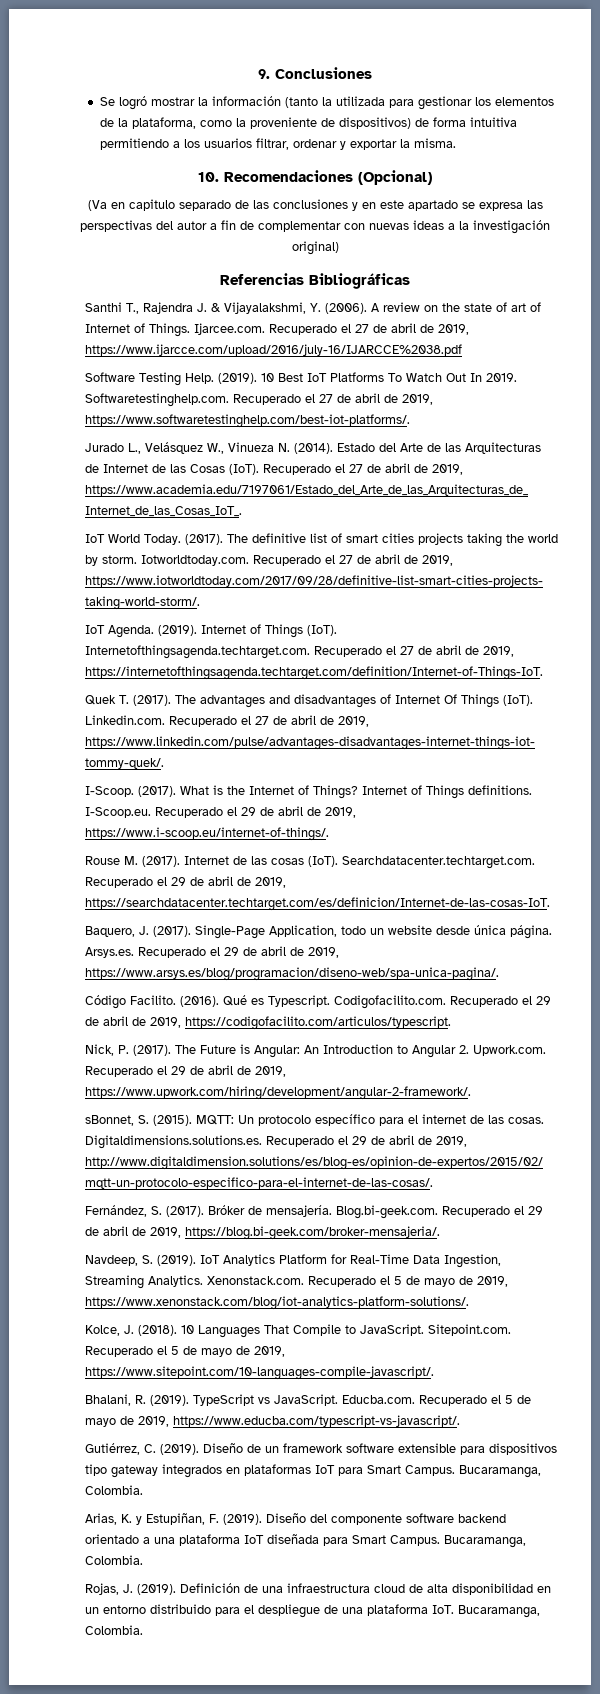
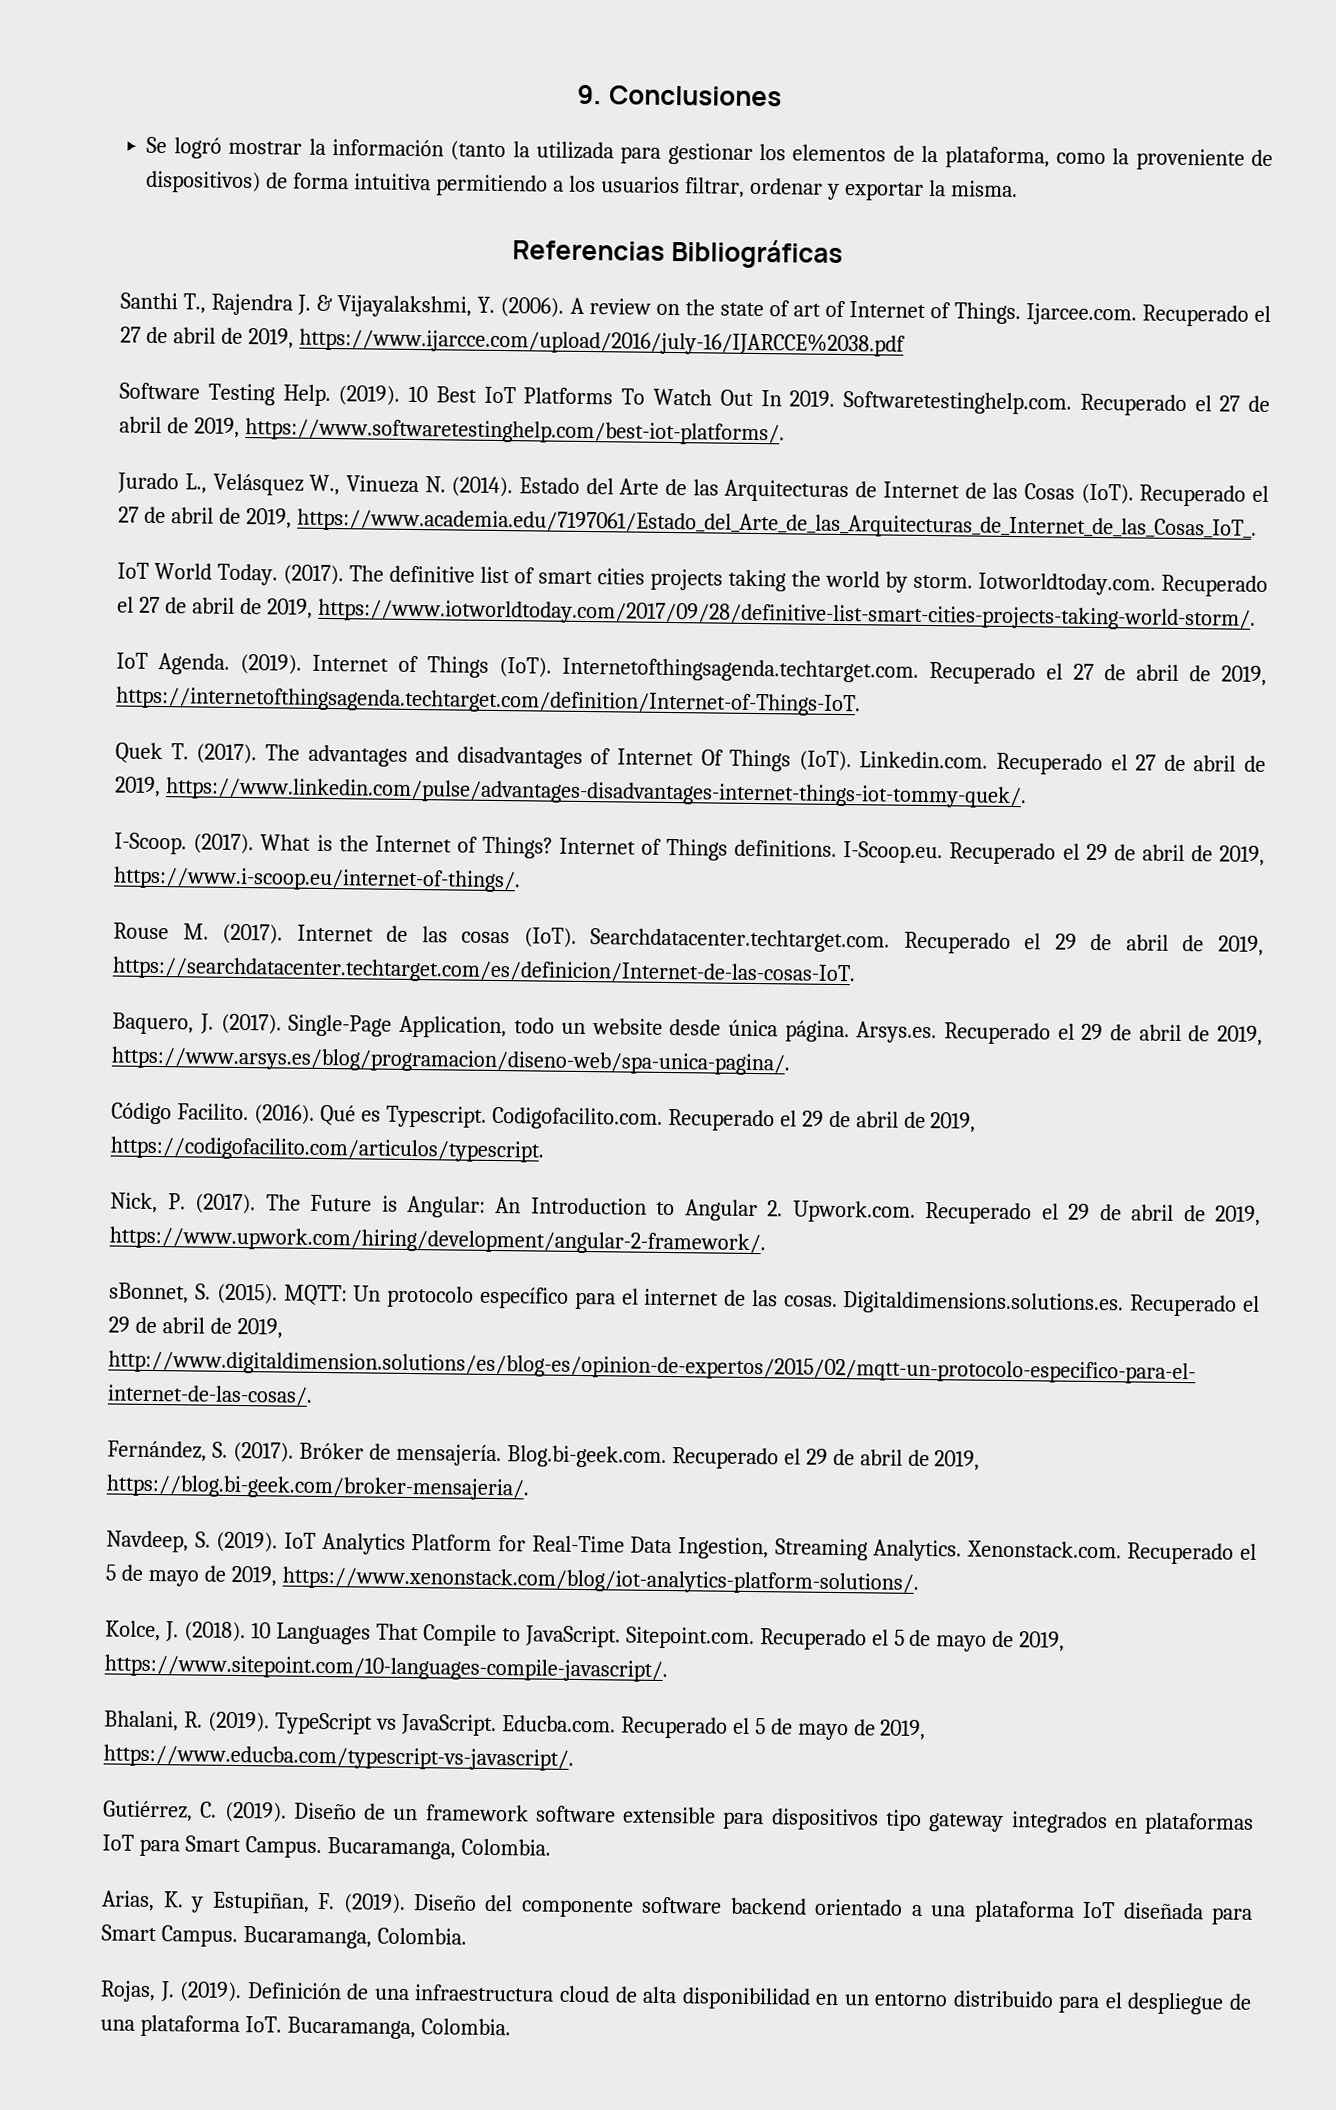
- 10. Recomendaciones (Opcional)
- (Va en capitulo separado de las conclusiones y en este apartado se expresa las perspectivas del autor a fin de complementar con nuevas ideas a la investigación original)

